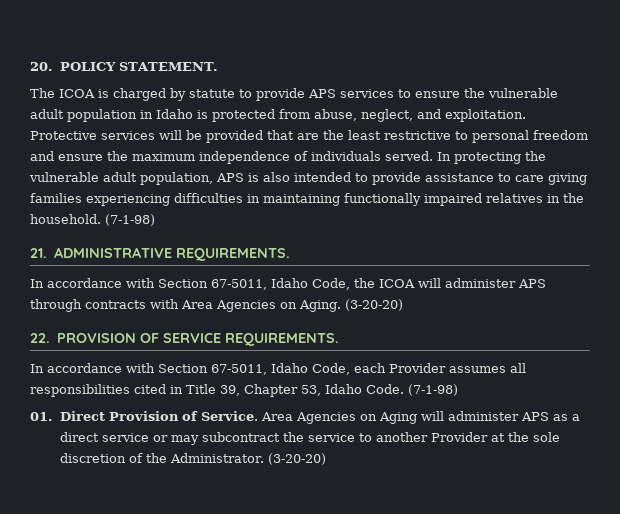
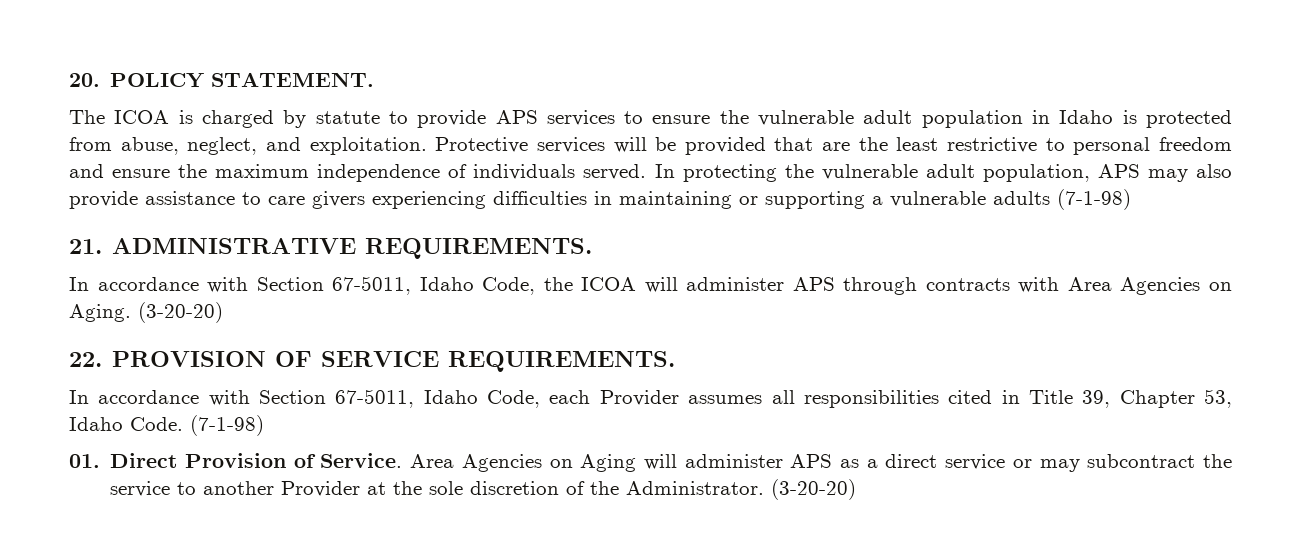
- In protecting the vulnerable adult population, APS is also intended to provide assistance to care giving families experiencing difficulties in maintaining functionally impaired relatives in the household. (7-1-98)
+ In protecting the vulnerable adult population, APS may also provide assistance to care givers experiencing difficulties in maintaining or supporting a vulnerable adults (7-1-98)

